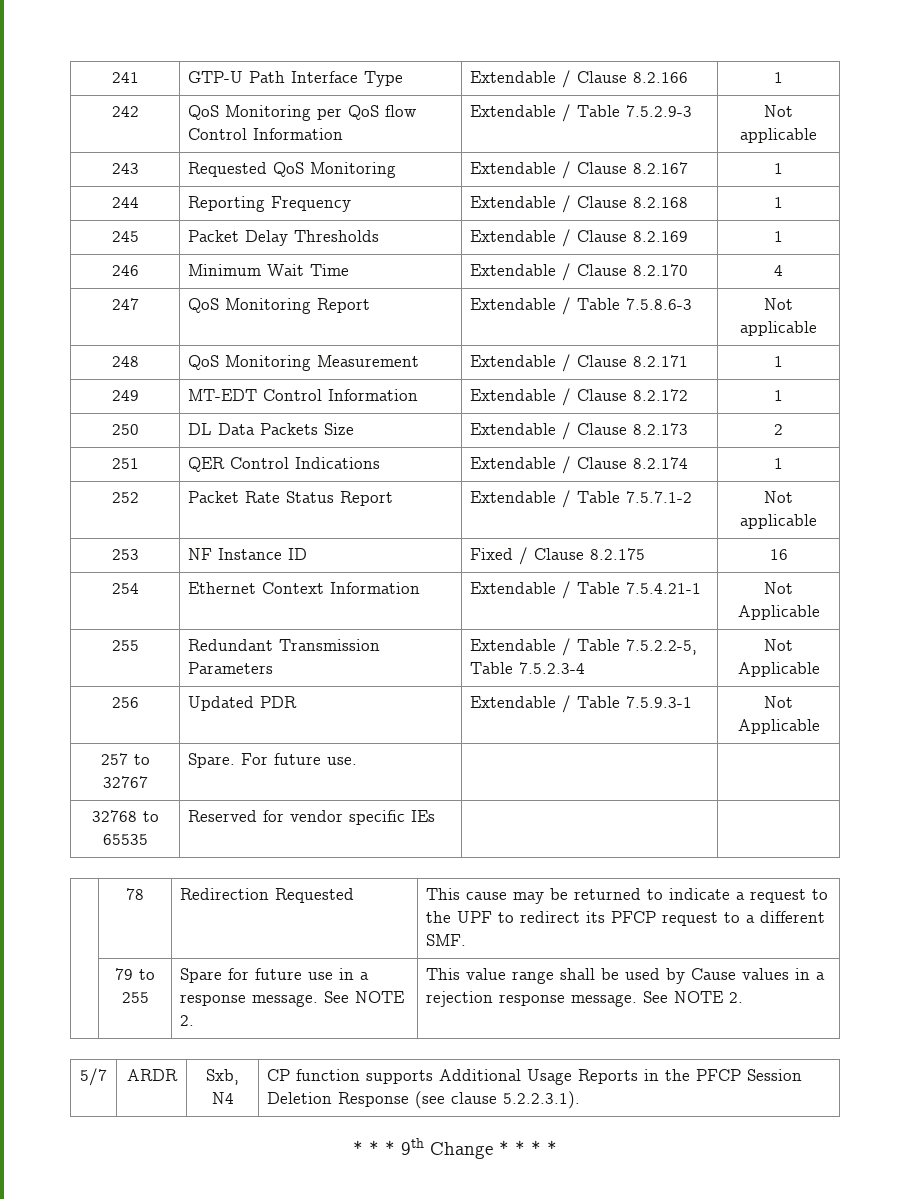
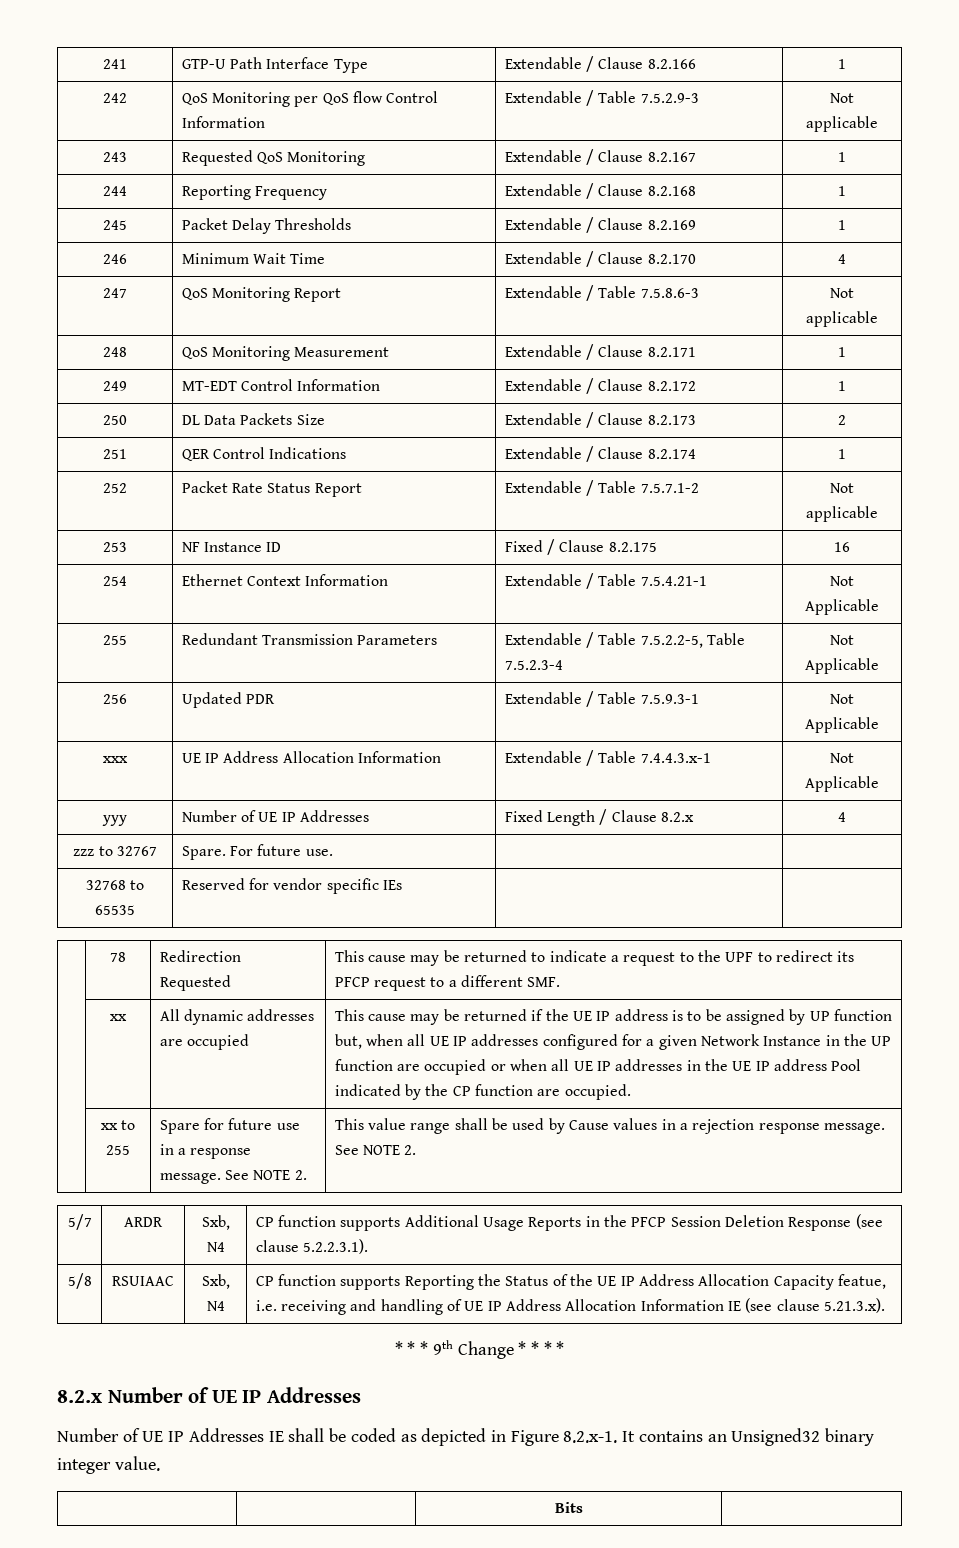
- 257 to 32767 | Spare. For future use. | |
+ xxx | UE IP Address Allocation Information | Extendable / Table 7.4.4.3.x-1 | Not Applicable
+ yyy | Number of UE IP Addresses | Fixed Length / Clause 8.2.x | 4
+ zzz to 32767 | Spare. For future use. | |
- 79 to 255 | Spare for future use in a response message. See NOTE 2. | This value range shall be used by Cause values in a rejection response message. See NOTE 2.
+ xx | All dynamic addresses are occupied | This cause may be returned if the UE IP address is to be assigned by UP function but, when all UE IP addresses configured for a given Network Instance in the UP function are occupied or when all UE IP addresses in the UE IP address Pool indicated by the CP function are occupied.
+ | xx to 255 | Spare for future use in a response message. See NOTE 2. | This value range shall be used by Cause values in a rejection response message. See NOTE 2.
+ 5/8 | RSUIAAC | Sxb, N4 | CP function supports Reporting the Status of the UE IP Address Allocation Capacity featue, i.e. receiving and handling of UE IP Address Allocation Information IE (see clause 5.21.3.x).
+ 8.2.x Number of UE IP Addresses
+ Number of UE IP Addresses IE shall be coded as depicted in Figure 8.2.x-1. It contains an Unsigned32 binary integer value.
+ | | Bits |

